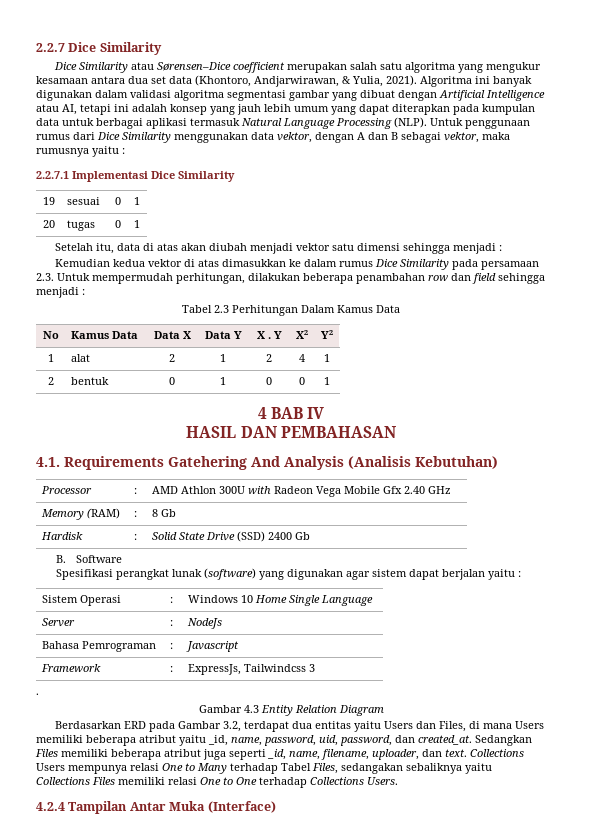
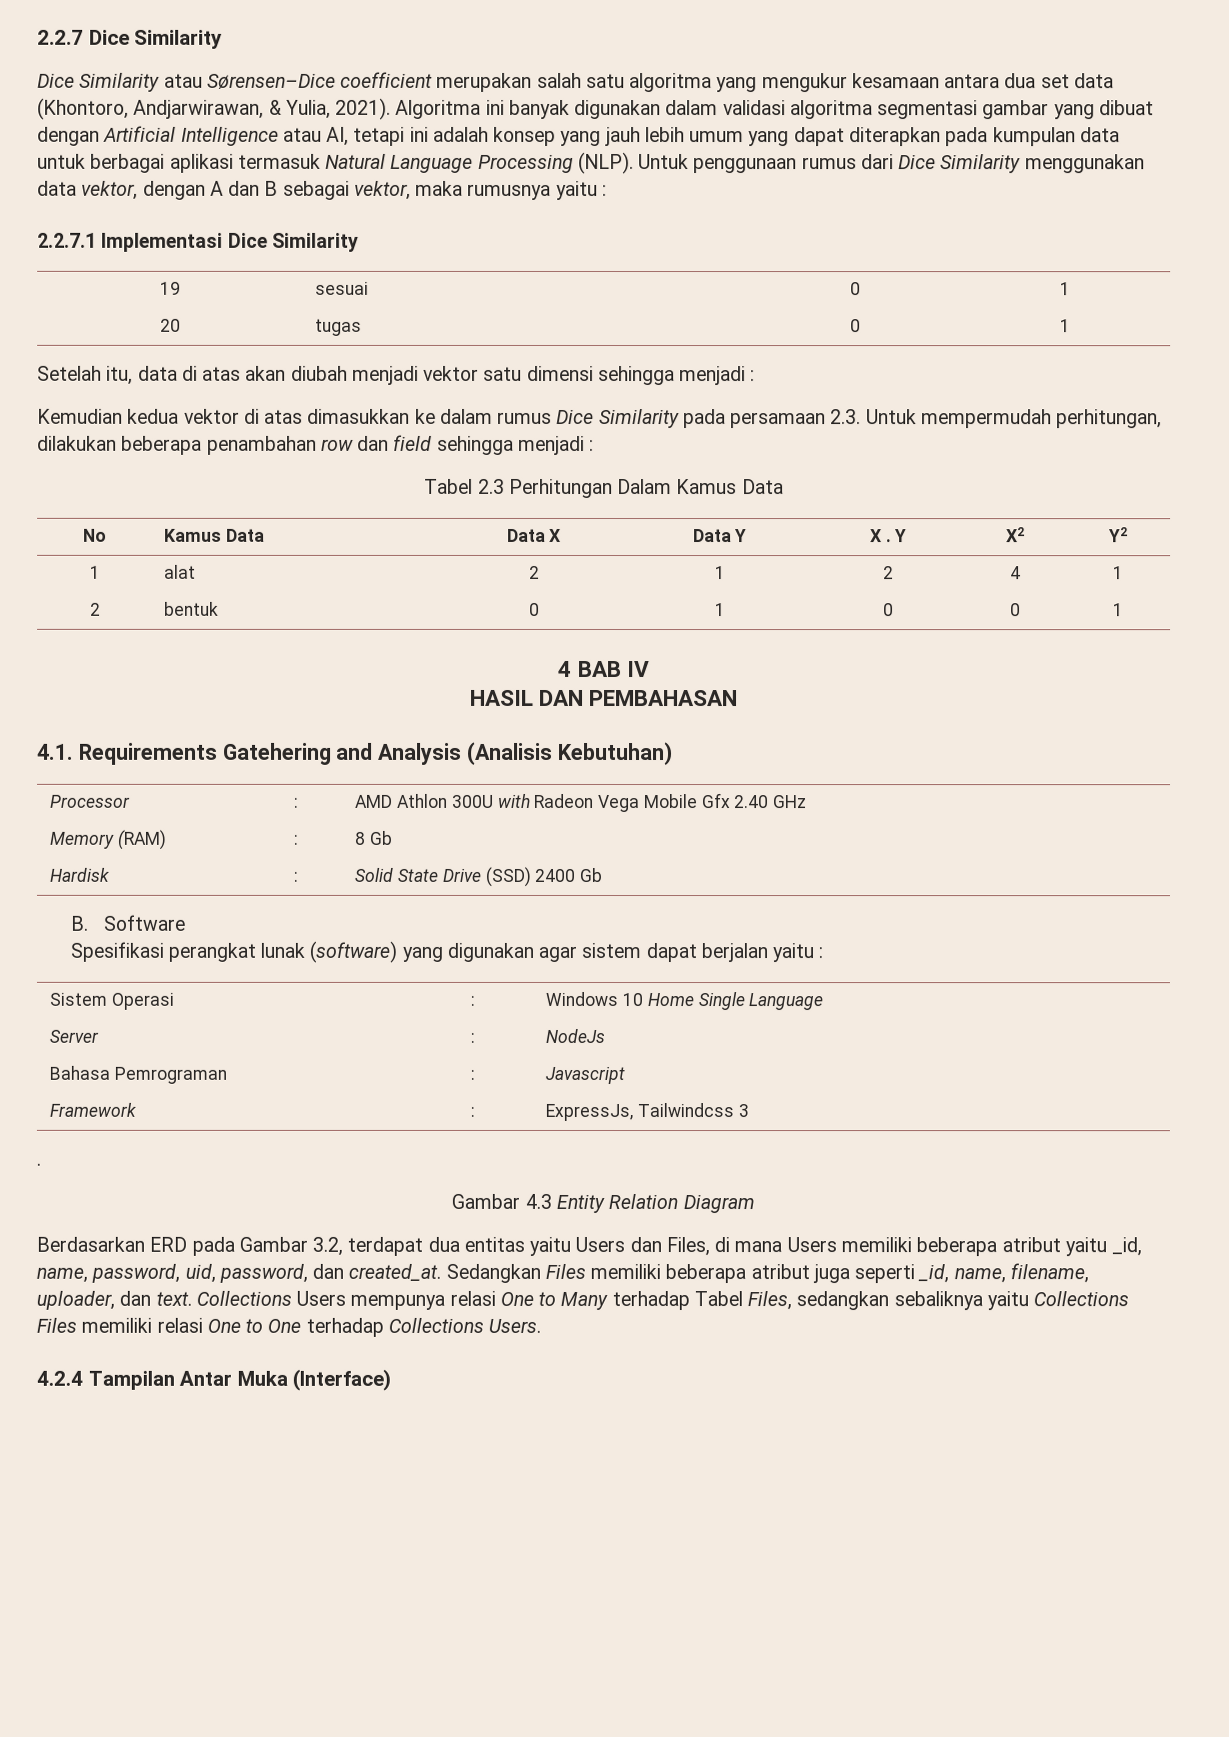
- 4.1. Requirements Gatehering And Analysis (Analisis Kebutuhan)
+ 4.1. Requirements Gatehering and Analysis (Analisis Kebutuhan)
- Collections Users mempunya relasi One to Many terhadap Tabel Files, sedangakan sebaliknya yaitu Collections Files memiliki relasi One to One terhadap Collections Users.
+ Collections Users mempunya relasi One to Many terhadap Tabel Files, sedangkan sebaliknya yaitu Collections Files memiliki relasi One to One terhadap Collections Users.

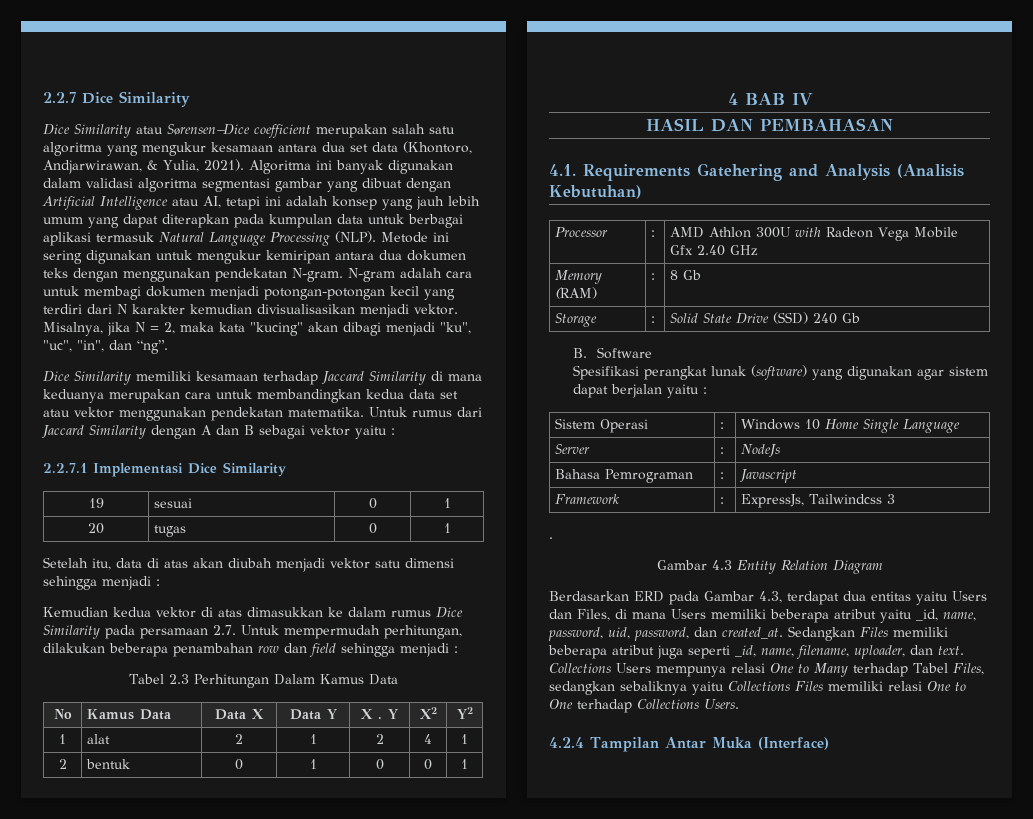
- Untuk penggunaan rumus dari Dice Similarity menggunakan data vektor, dengan A dan B sebagai vektor, maka rumusnya yaitu :
+ Metode ini sering digunakan untuk mengukur kemiripan antara dua dokumen teks dengan menggunakan pendekatan N-gram. N-gram adalah cara untuk membagi dokumen menjadi potongan-potongan kecil yang terdiri dari N karakter kemudian divisualisasikan menjadi vektor. Misalnya, jika N = 2, maka kata "kucing" akan dibagi menjadi "ku", "uc", "in", dan “ng”.
+ Dice Similarity memiliki kesamaan terhadap Jaccard Similarity di mana keduanya merupakan cara untuk membandingkan kedua data set atau vektor menggunakan pendekatan matematika. Untuk rumus dari Jaccard Similarity dengan A dan B sebagai vektor yaitu :
- Kemudian kedua vektor di atas dimasukkan ke dalam rumus Dice Similarity pada persamaan 2.3. Untuk mempermudah perhitungan, dilakukan beberapa penambahan row dan field sehingga menjadi :
+ Kemudian kedua vektor di atas dimasukkan ke dalam rumus Dice Similarity pada persamaan 2.7. Untuk mempermudah perhitungan, dilakukan beberapa penambahan row dan field sehingga menjadi :
- Hardisk | : | Solid State Drive (SSD) 2400 Gb
+ Storage | : | Solid State Drive (SSD) 240 Gb
- Berdasarkan ERD pada Gambar 3.2, terdapat dua entitas yaitu Users dan Files, di mana Users memiliki beberapa atribut yaitu _id, name, password, uid, password, dan created_at.
+ Berdasarkan ERD pada Gambar 4.3, terdapat dua entitas yaitu Users dan Files, di mana Users memiliki beberapa atribut yaitu _id, name, password, uid, password, dan created_at.

